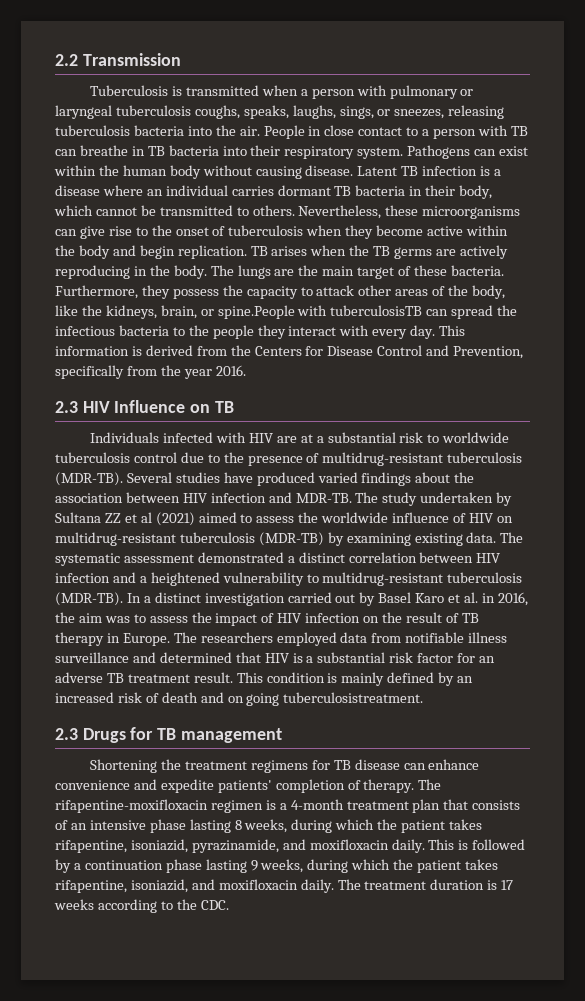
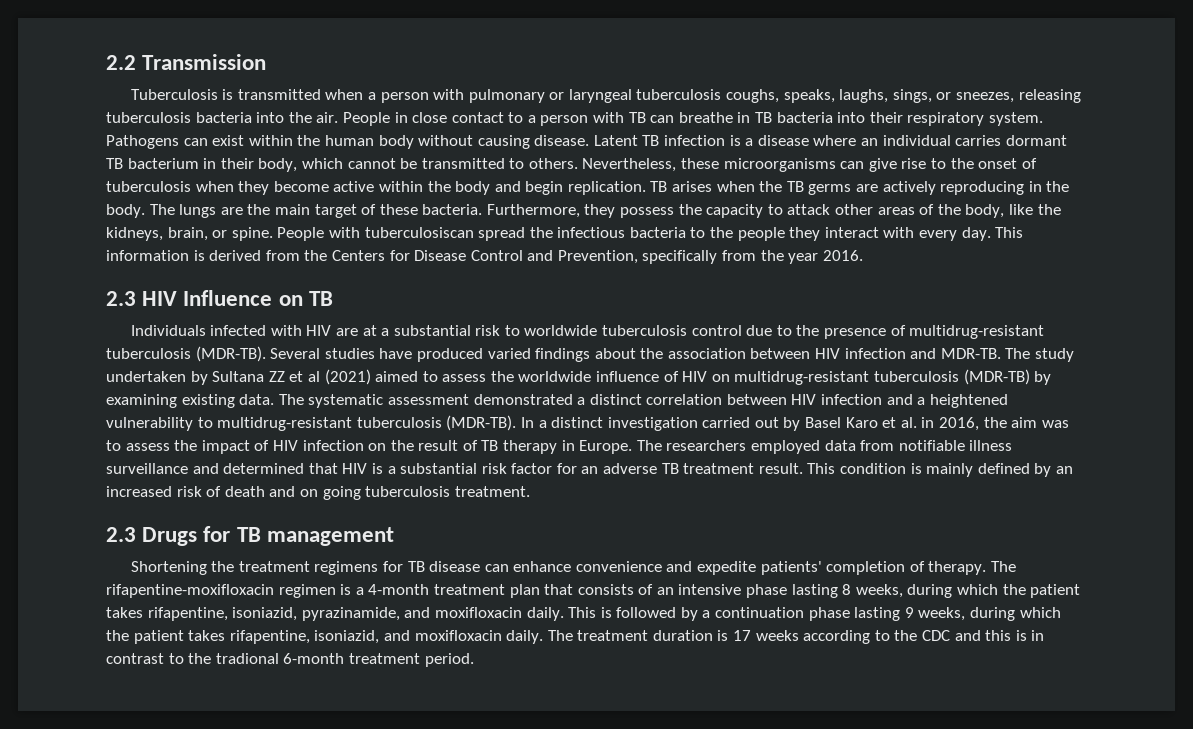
- Latent TB infection is a disease where an individual carries dormant TB bacteria in their body, which cannot be transmitted to others.
+ Latent TB infection is a disease where an individual carries dormant TB bacterium in their body, which cannot be transmitted to others.
- Furthermore, they possess the capacity to attack other areas of the body, like the kidneys, brain, or spine.People with tuberculosisTB can spread the infectious bacteria to the people they interact with every day.
+ Furthermore, they possess the capacity to attack other areas of the body, like the kidneys, brain, or spine. People with tuberculosiscan spread the infectious bacteria to the people they interact with every day.
- This condition is mainly defined by an increased risk of death and on going tuberculosistreatment.
+ This condition is mainly defined by an increased risk of death and on going tuberculosis treatment.
- The treatment duration is 17 weeks according to the CDC.
+ The treatment duration is 17 weeks according to the CDC and this is in contrast to the tradional 6-month treatment period.

